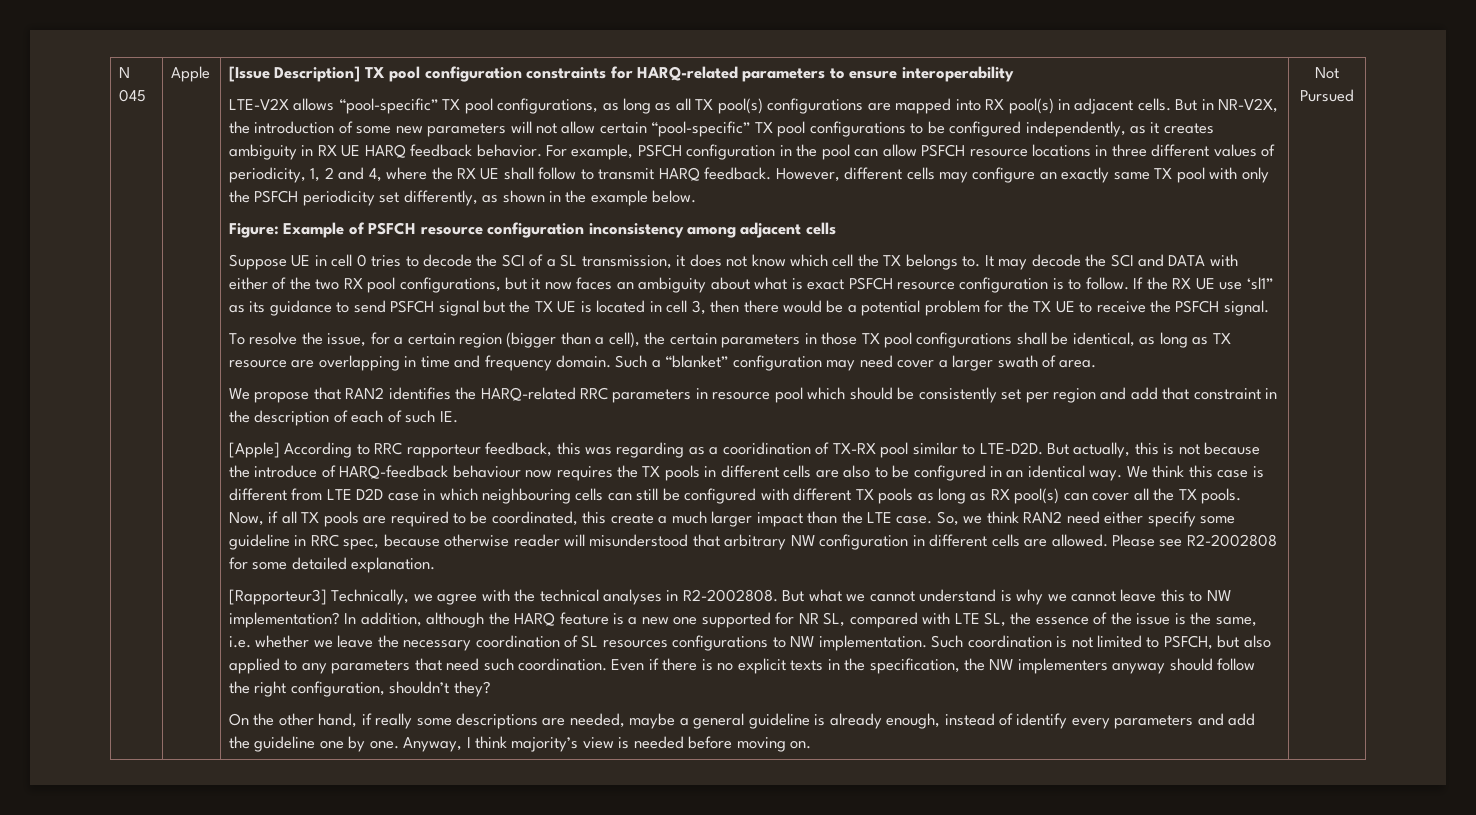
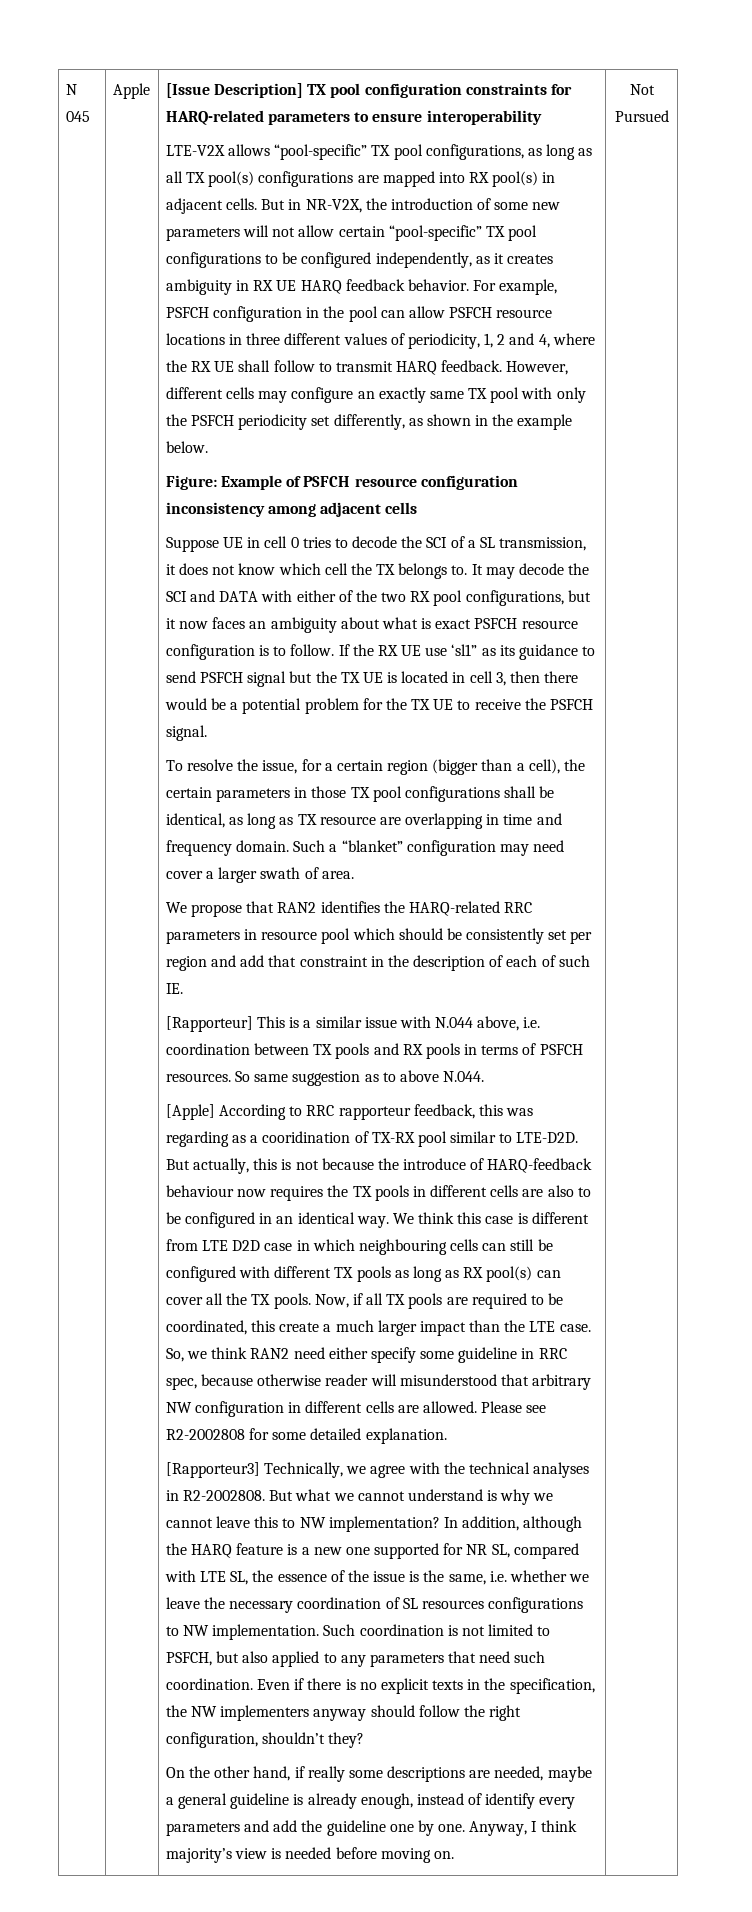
+ [Rapporteur] This is a similar issue with N.044 above, i.e. coordination between TX pools and RX pools in terms of PSFCH resources. So same suggestion as to above N.044.

